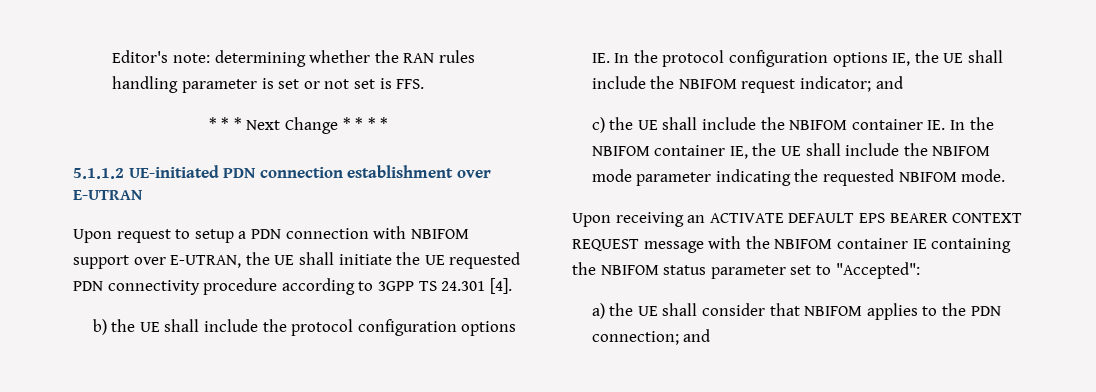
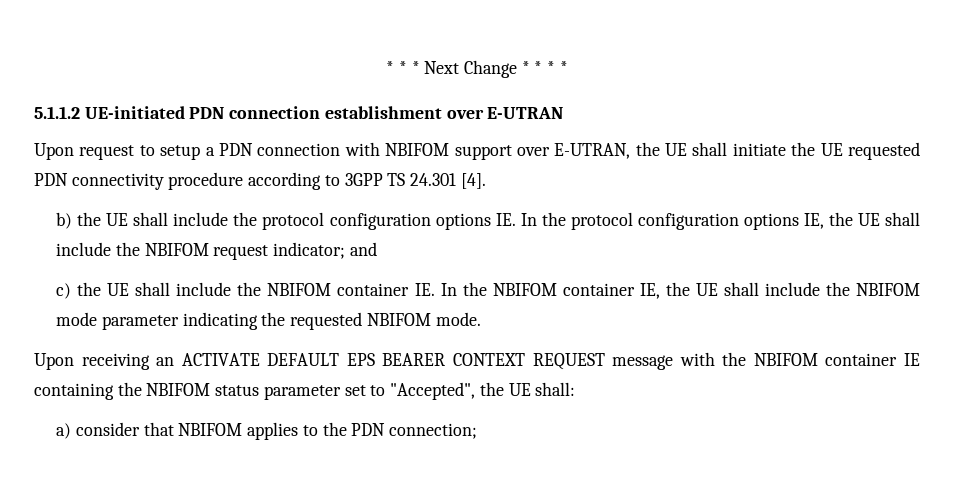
- Editor's note: determining whether the RAN rules handling parameter is set or not set is FFS.
- Upon receiving an ACTIVATE DEFAULT EPS BEARER CONTEXT REQUEST message with the NBIFOM container IE containing the NBIFOM status parameter set to "Accepted":
- a) the UE shall consider that NBIFOM applies to the PDN connection; and
+ Upon receiving an ACTIVATE DEFAULT EPS BEARER CONTEXT REQUEST message with the NBIFOM container IE containing the NBIFOM status parameter set to "Accepted", the UE shall:
+ a) consider that NBIFOM applies to the PDN connection;

